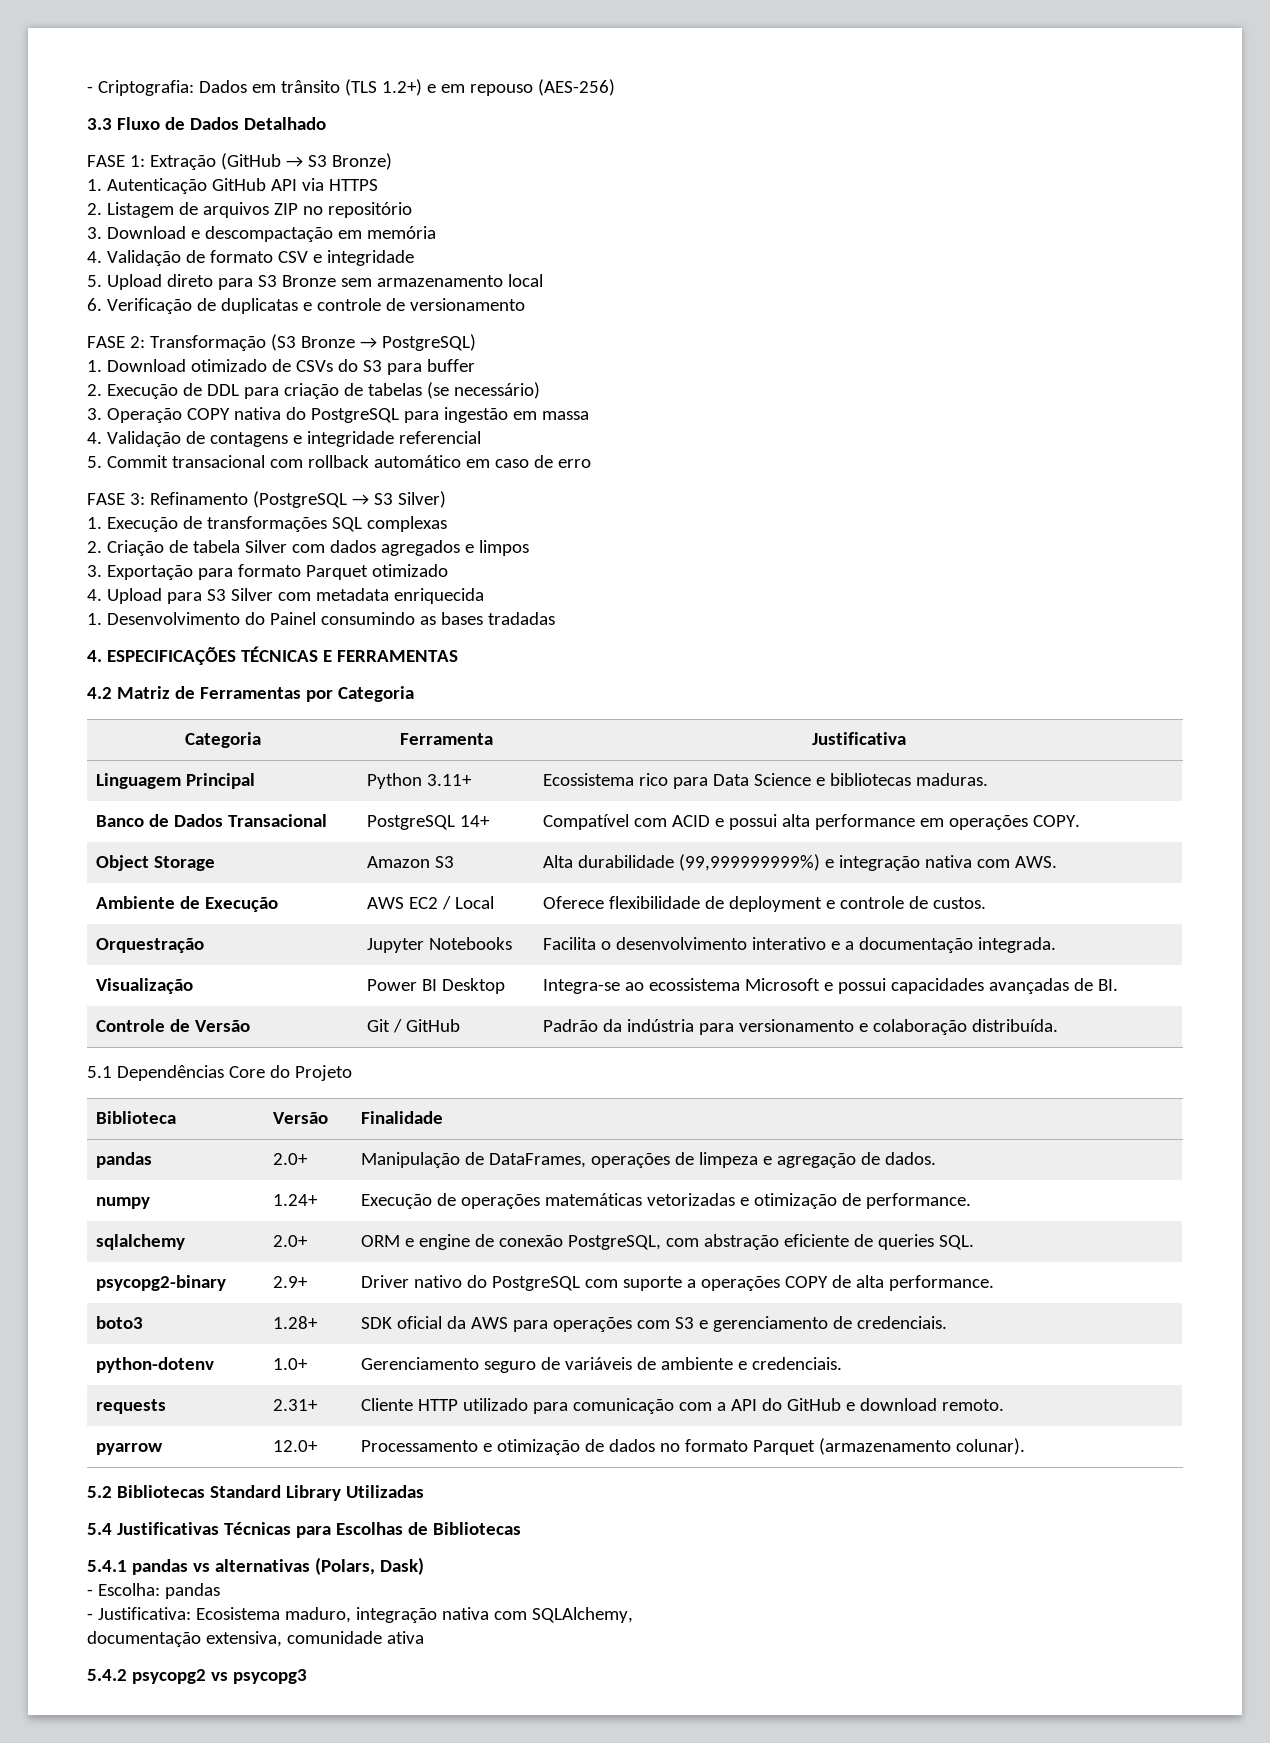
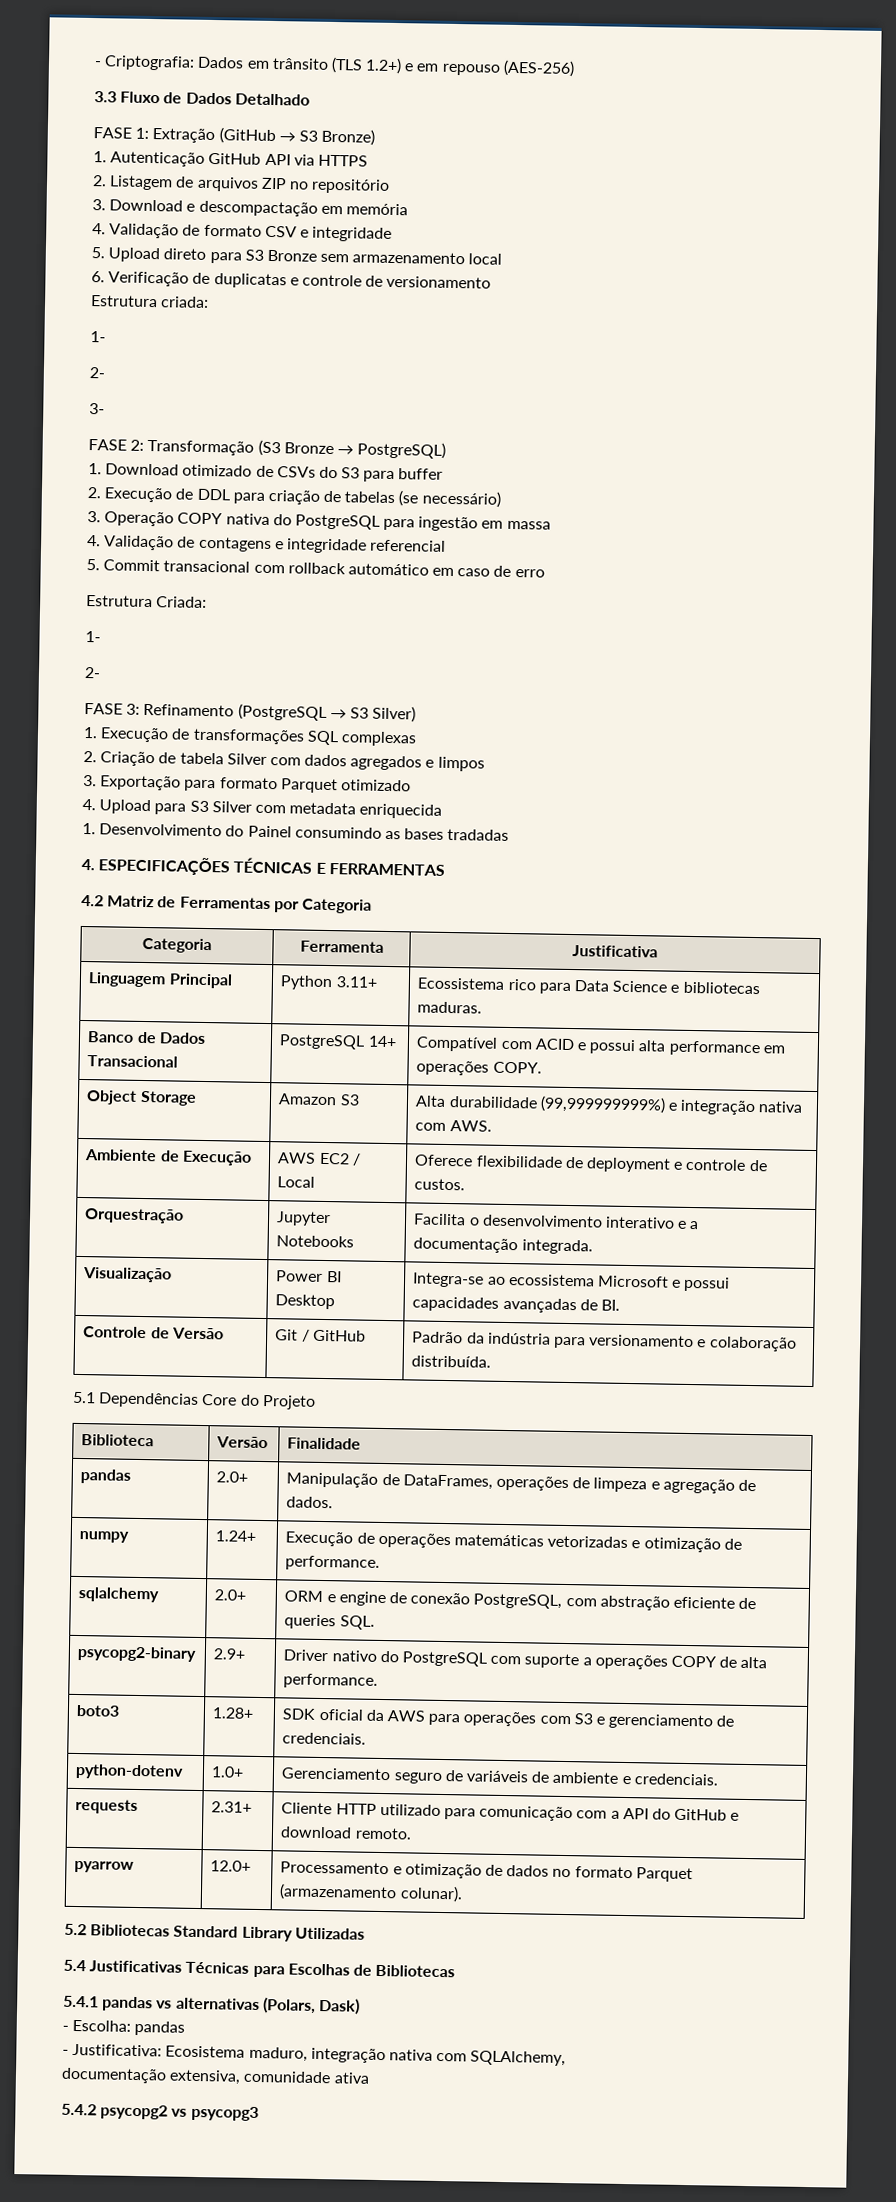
+ Estrutura criada:
+ 1-
+ 2-
+ 3-
+ Estrutura Criada:
+ 1-
+ 2-

